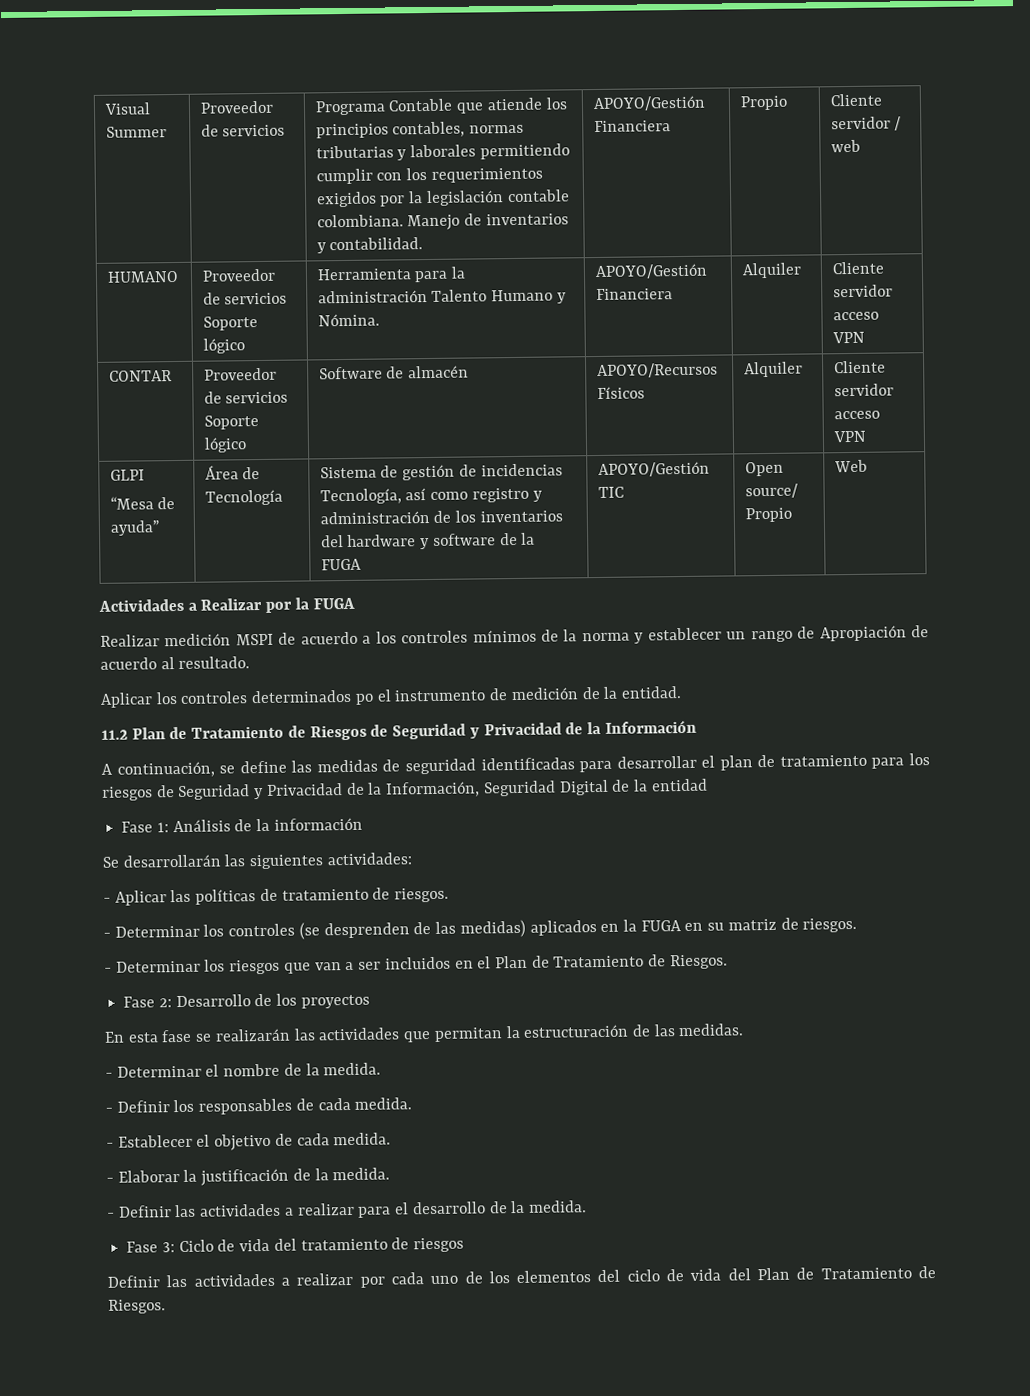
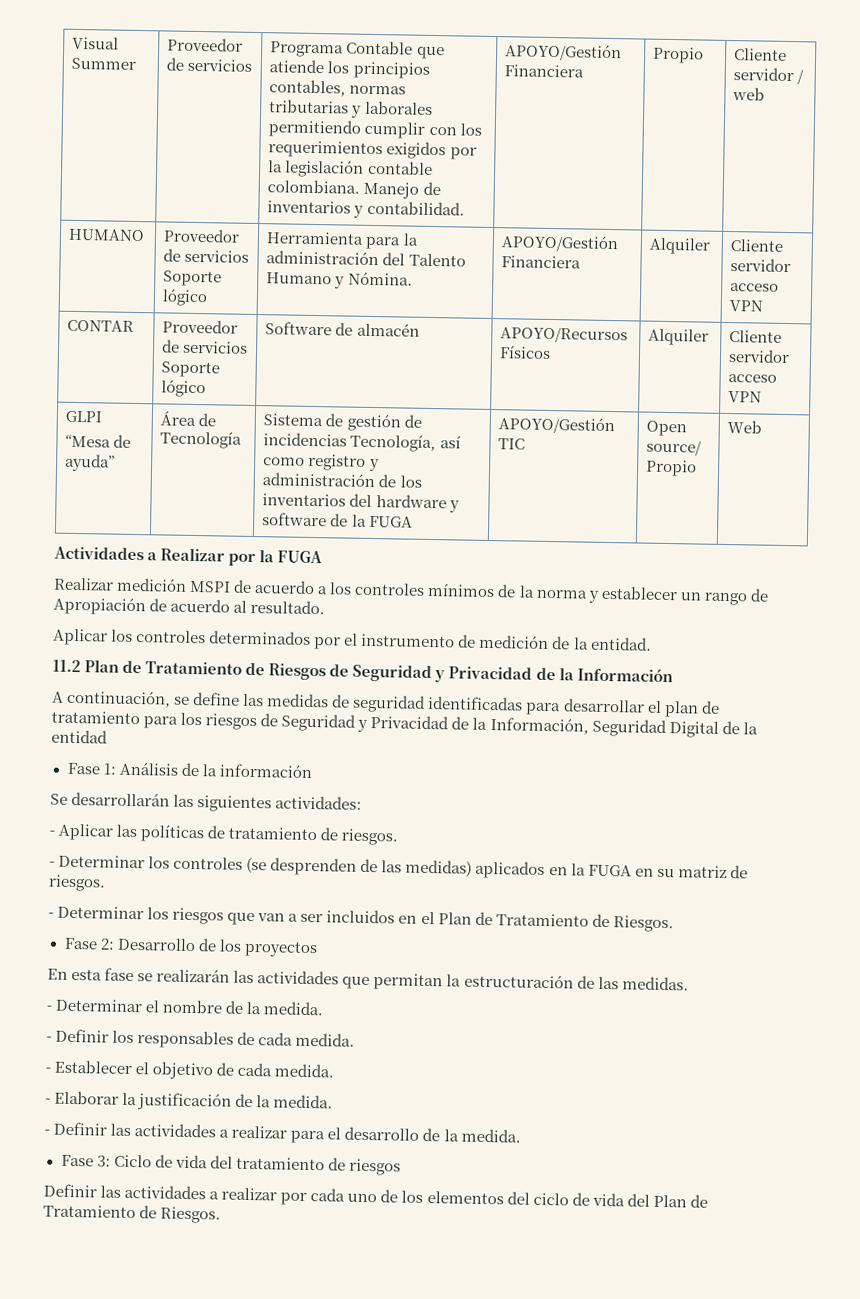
- HUMANO | Proveedor de servicios Soporte lógico | Herramienta para la administración Talento Humano y Nómina. | APOYO/Gestión Financiera | Alquiler | Cliente servidor acceso VPN
+ HUMANO | Proveedor de servicios Soporte lógico | Herramienta para la administración del Talento Humano y Nómina. | APOYO/Gestión Financiera | Alquiler | Cliente servidor acceso VPN
- Aplicar los controles determinados po el instrumento de medición de la entidad.
+ Aplicar los controles determinados por el instrumento de medición de la entidad.

